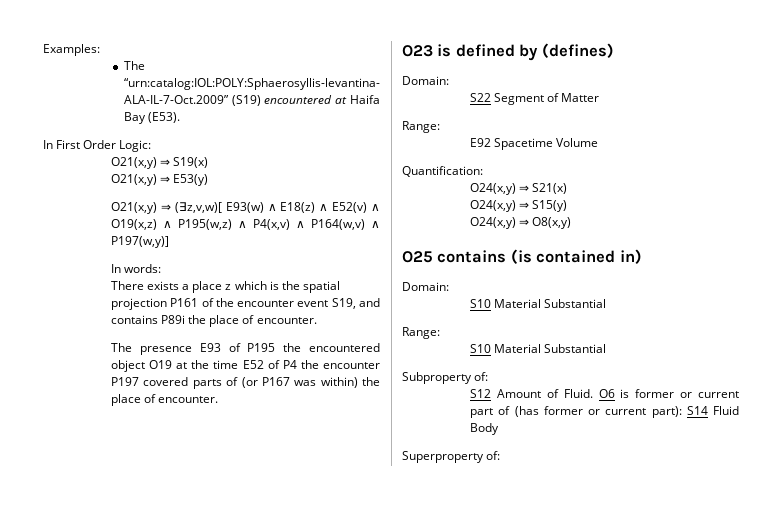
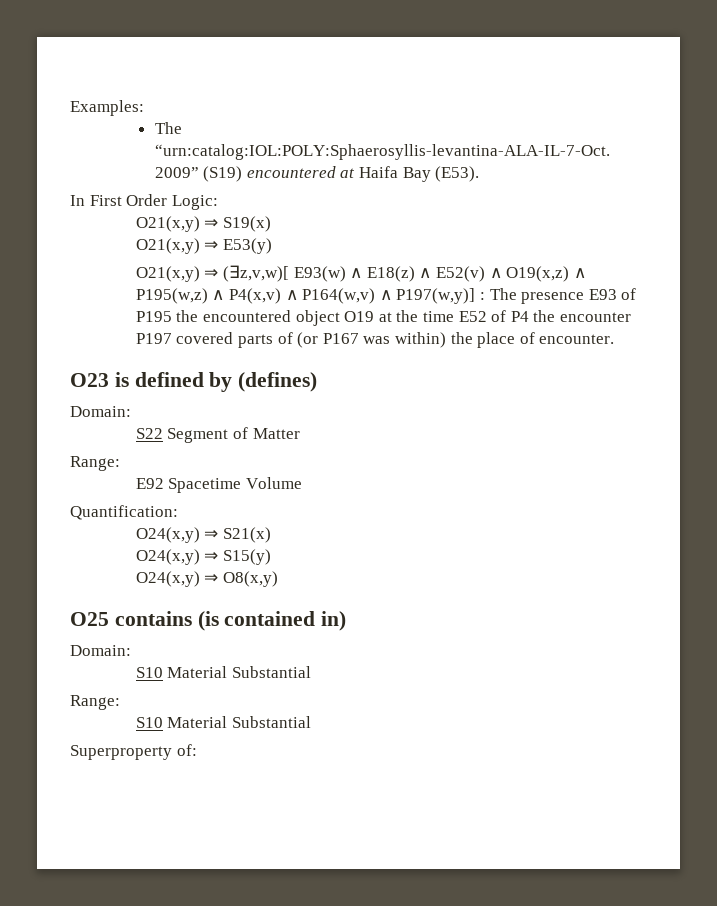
- O21(x,y) ⇒ (∃z,v,w)[ E93(w) ∧ E18(z) ∧ E52(v) ∧ O19(x,z) ∧ P195(w,z) ∧ P4(x,v) ∧ P164(w,v) ∧ P197(w,y)]
- In words:
- There exists a place z which is the spatial projection P161 of the encounter event S19, and contains P89i the place of encounter.
- The presence E93 of P195 the encountered object O19 at the time E52 of P4 the encounter P197 covered parts of (or P167 was within) the place of encounter.
+ O21(x,y) ⇒ (∃z,v,w)[ E93(w) ∧ E18(z) ∧ E52(v) ∧ O19(x,z) ∧ P195(w,z) ∧ P4(x,v) ∧ P164(w,v) ∧ P197(w,y)] : The presence E93 of P195 the encountered object O19 at the time E52 of P4 the encounter P197 covered parts of (or P167 was within) the place of encounter.
- Subproperty of:
- S12 Amount of Fluid. O6 is former or current part of (has former or current part): S14 Fluid Body

